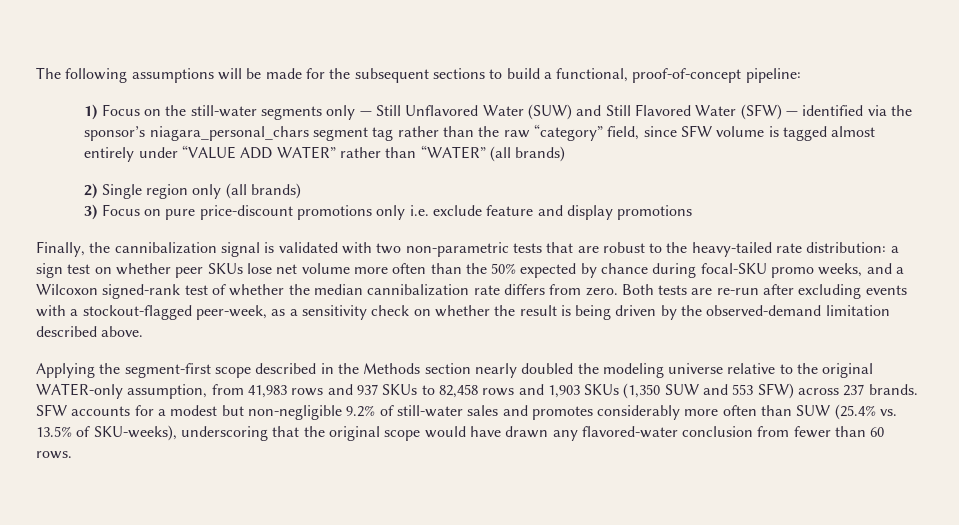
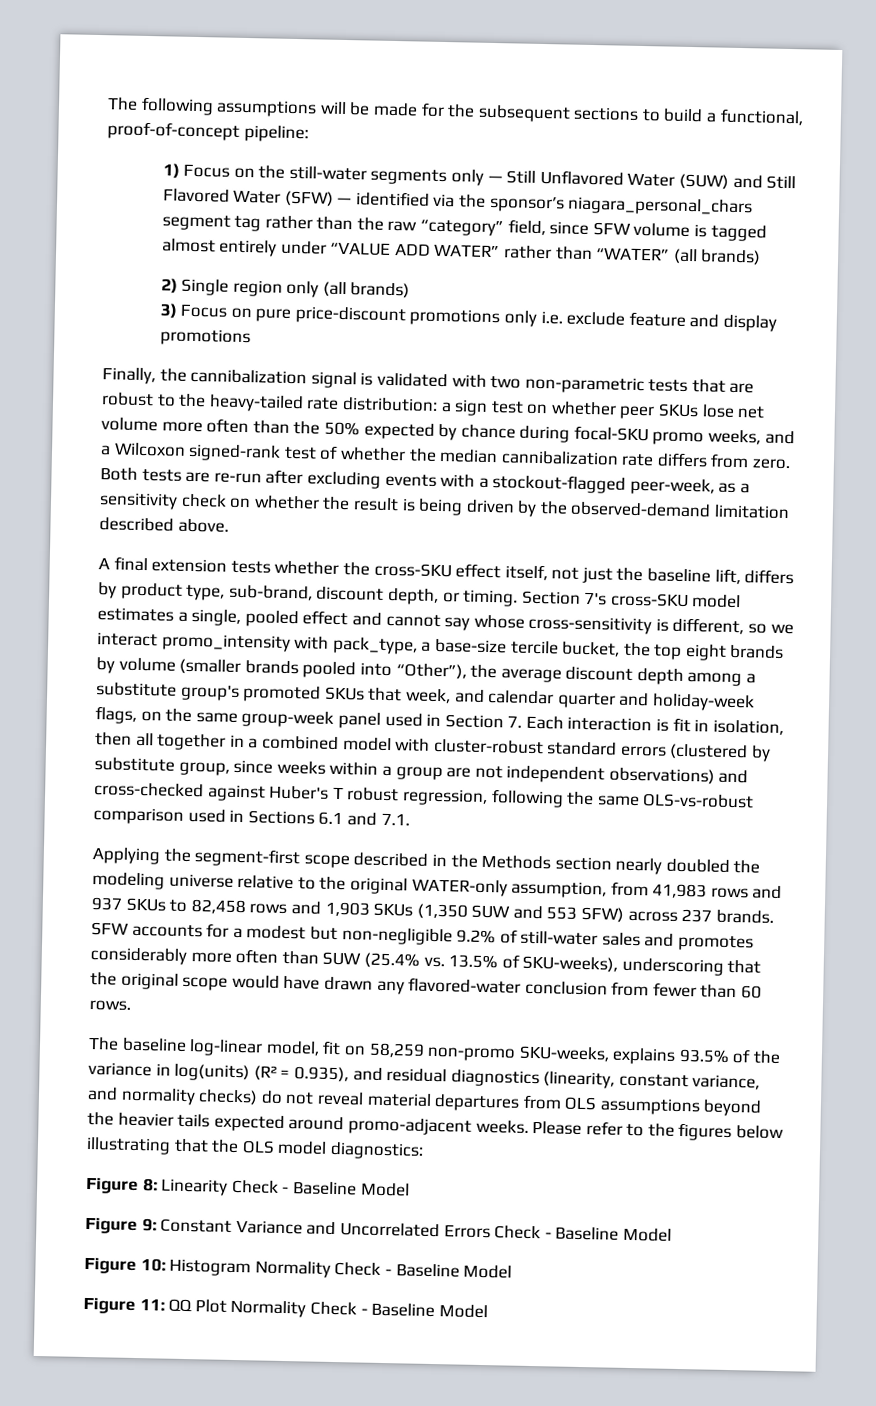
+ A final extension tests whether the cross-SKU effect itself, not just the baseline lift, differs by product type, sub-brand, discount depth, or timing. Section 7's cross-SKU model estimates a single, pooled effect and cannot say whose cross-sensitivity is different, so we interact promo_intensity with pack_type, a base-size tercile bucket, the top eight brands by volume (smaller brands pooled into “Other”), the average discount depth among a substitute group's promoted SKUs that week, and calendar quarter and holiday-week flags, on the same group-week panel used in Section 7. Each interaction is fit in isolation, then all together in a combined model with cluster-robust standard errors (clustered by substitute group, since weeks within a group are not independent observations) and cross-checked against Huber's T robust regression, following the same OLS-vs-robust comparison used in Sections 6.1 and 7.1.
+ The baseline log-linear model, fit on 58,259 non-promo SKU-weeks, explains 93.5% of the variance in log(units) (R² = 0.935), and residual diagnostics (linearity, constant variance, and normality checks) do not reveal material departures from OLS assumptions beyond the heavier tails expected around promo-adjacent weeks. Please refer to the figures below illustrating that the OLS model diagnostics:
+ Figure 8: Linearity Check - Baseline Model
+ Figure 9: Constant Variance and Uncorrelated Errors Check - Baseline Model
+ Figure 10: Histogram Normality Check - Baseline Model
+ Figure 11: QQ Plot Normality Check - Baseline Model

